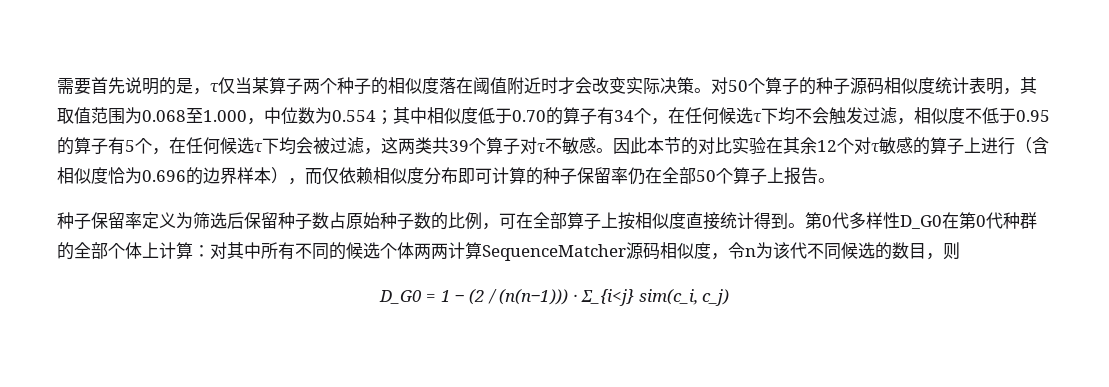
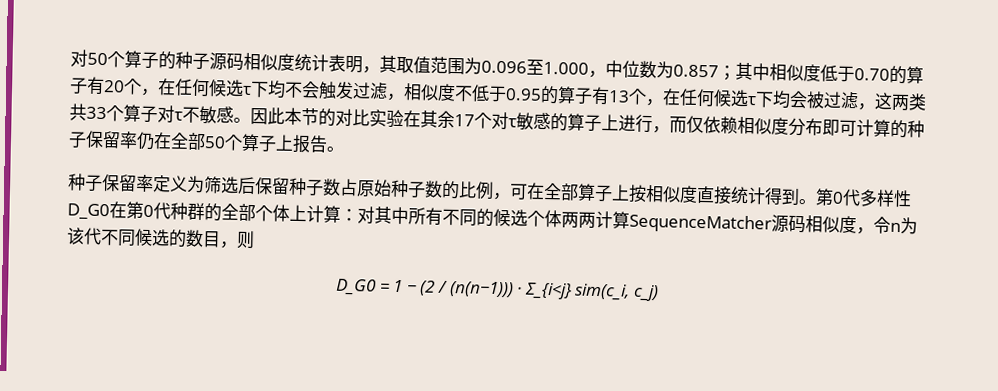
- 需要首先说明的是，τ仅当某算子两个种子的相似度落在阈值附近时才会改变实际决策。对50个算子的种子源码相似度统计表明，其取值范围为0.068至1.000，中位数为0.554；其中相似度低于0.70的算子有34个，在任何候选τ下均不会触发过滤，相似度不低于0.95的算子有5个，在任何候选τ下均会被过滤，这两类共39个算子对τ不敏感。
+ 对50个算子的种子源码相似度统计表明，其取值范围为0.096至1.000，中位数为0.857；其中相似度低于0.70的算子有20个，在任何候选τ下均不会触发过滤，相似度不低于0.95的算子有13个，在任何候选τ下均会被过滤，这两类共33个算子对τ不敏感。
- 因此本节的对比实验在其余12个对τ敏感的算子上进行（含相似度恰为0.696的边界样本），而仅依赖相似度分布即可计算的种子保留率仍在全部50个算子上报告。
+ 因此本节的对比实验在其余17个对τ敏感的算子上进行，而仅依赖相似度分布即可计算的种子保留率仍在全部50个算子上报告。

